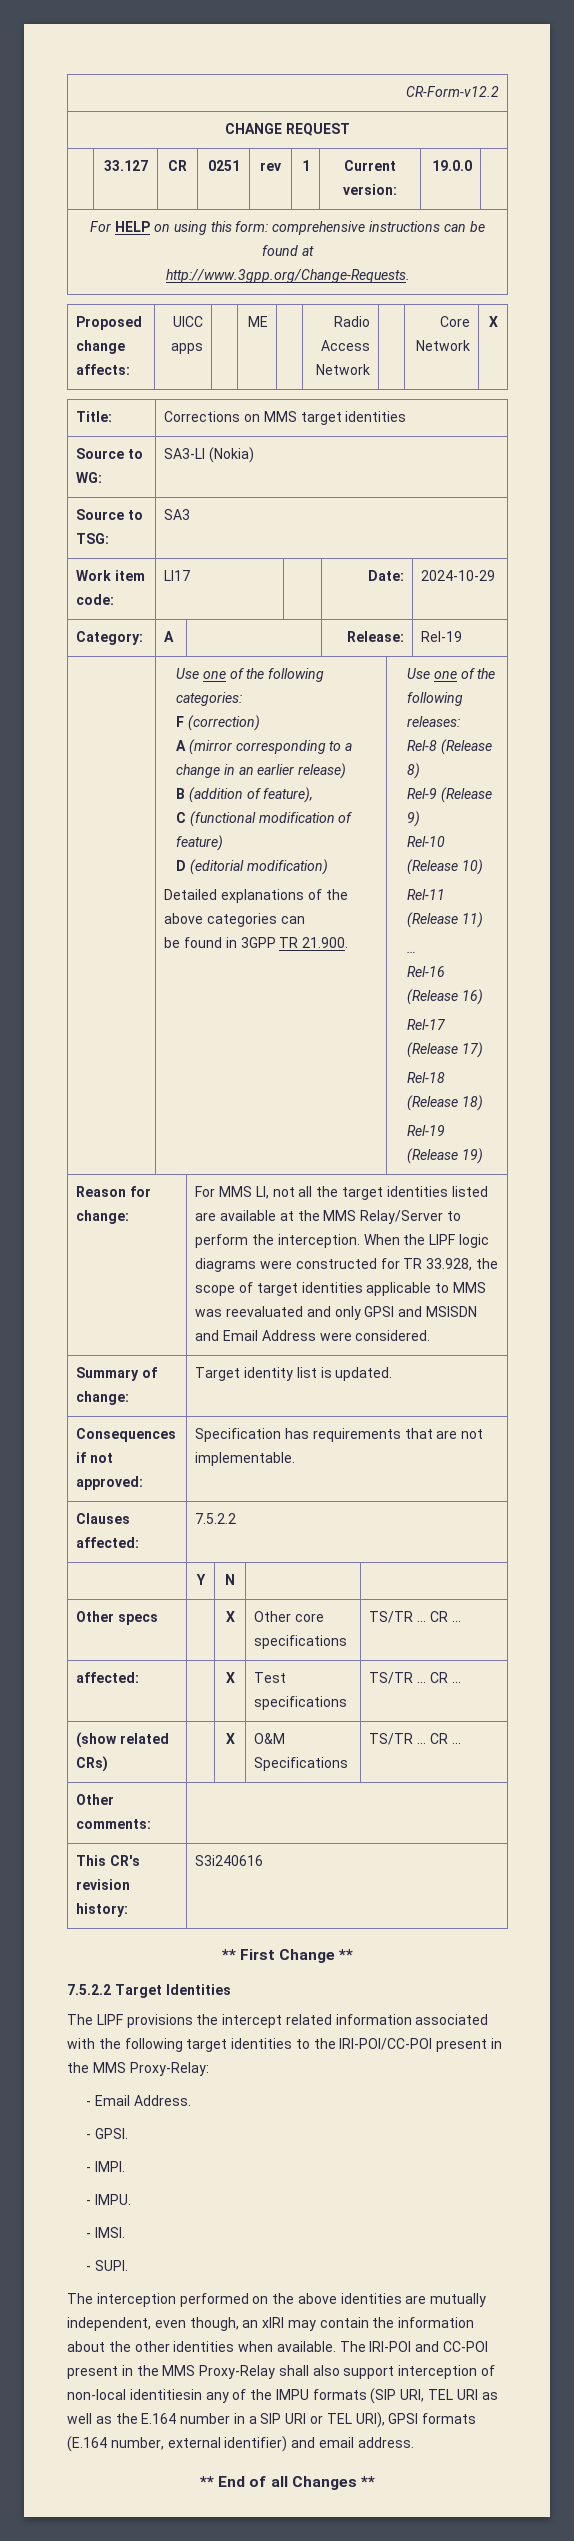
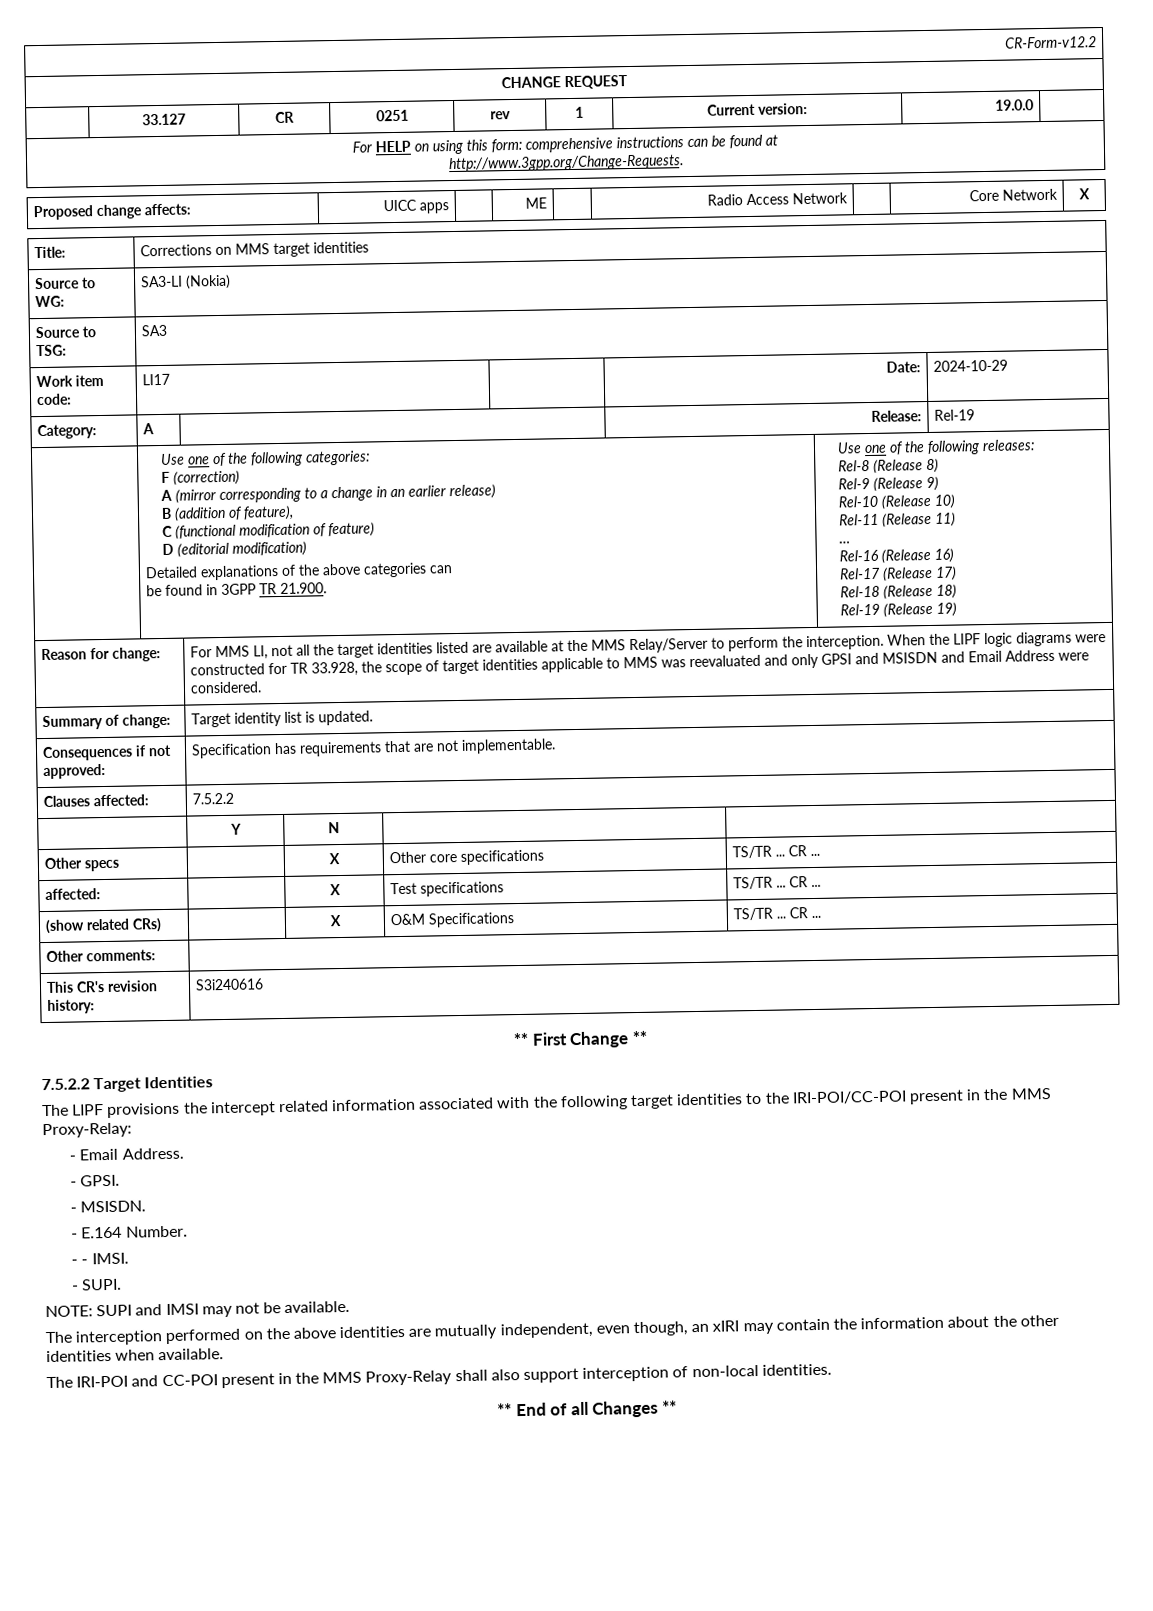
- - IMPI.
- - IMPU.
- - IMSI.
+ - MSISDN.
+ - E.164 Number.
+ - - IMSI.
+ NOTE: SUPI and IMSI may not be available.
- The interception performed on the above identities are mutually independent, even though, an xIRI may contain the information about the other identities when available. The IRI-POI and CC-POI present in the MMS Proxy-Relay shall also support interception of non-local identitiesin any of the IMPU formats (SIP URI, TEL URI as well as the E.164 number in a SIP URI or TEL URI), GPSI formats (E.164 number, external identifier) and email address.
+ The interception performed on the above identities are mutually independent, even though, an xIRI may contain the information about the other identities when available.
+ The IRI-POI and CC-POI present in the MMS Proxy-Relay shall also support interception of non-local identities.

